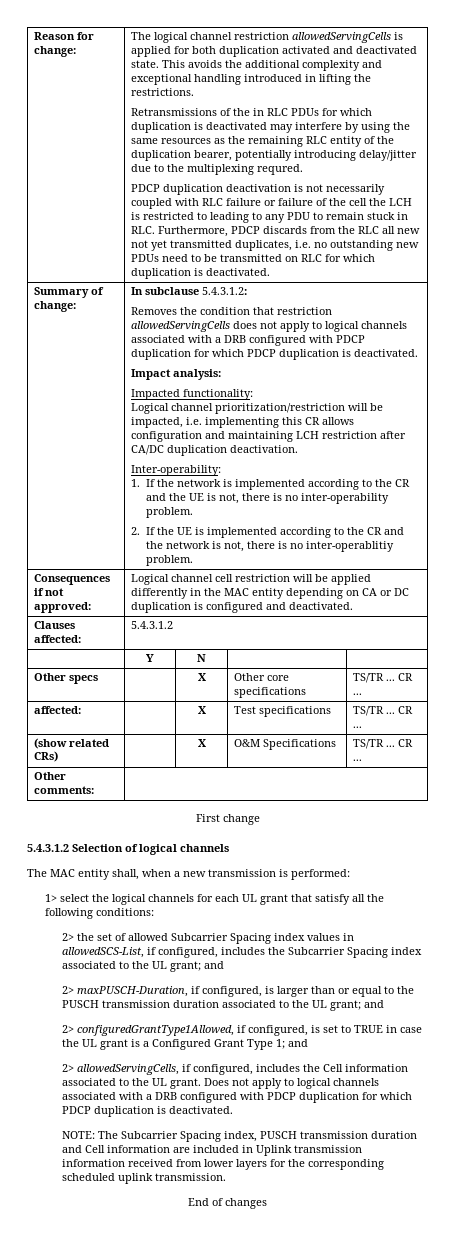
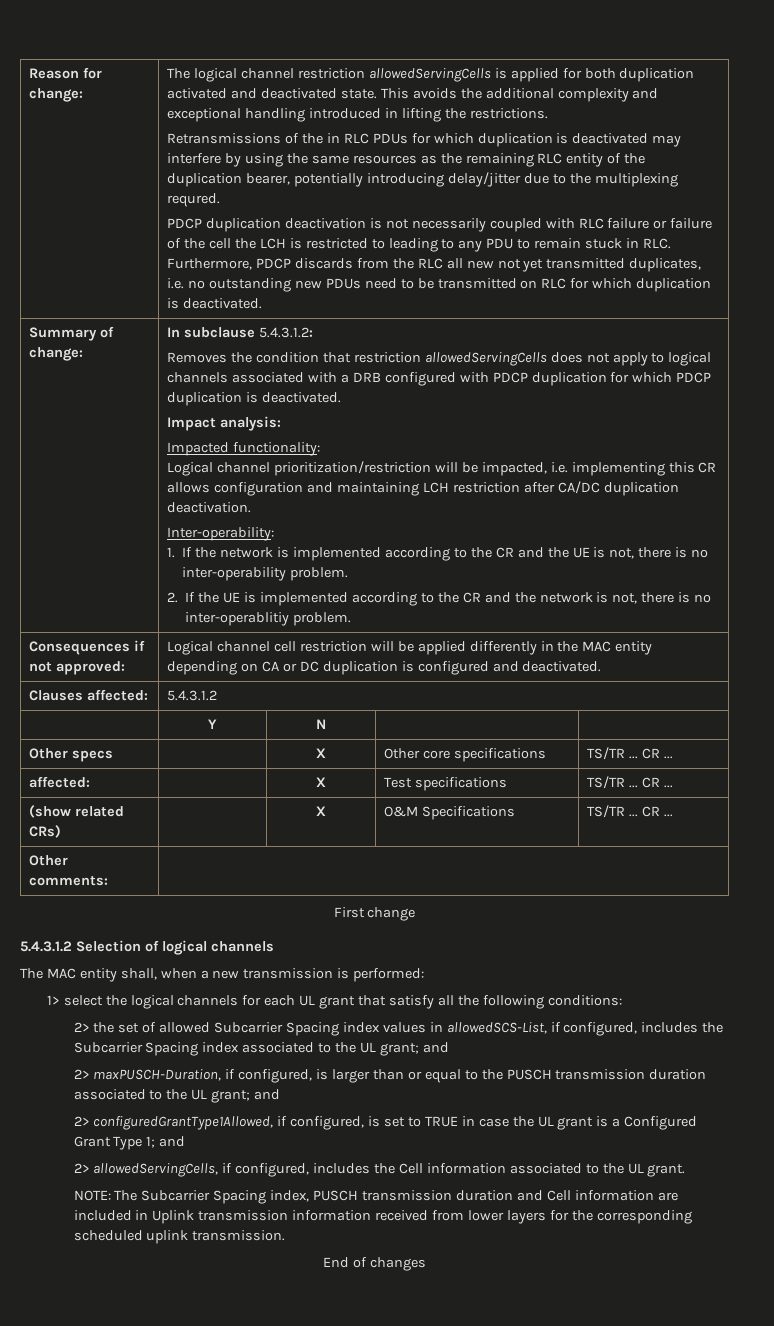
- Does not apply to logical channels associated with a DRB configured with PDCP duplication for which PDCP duplication is deactivated.

